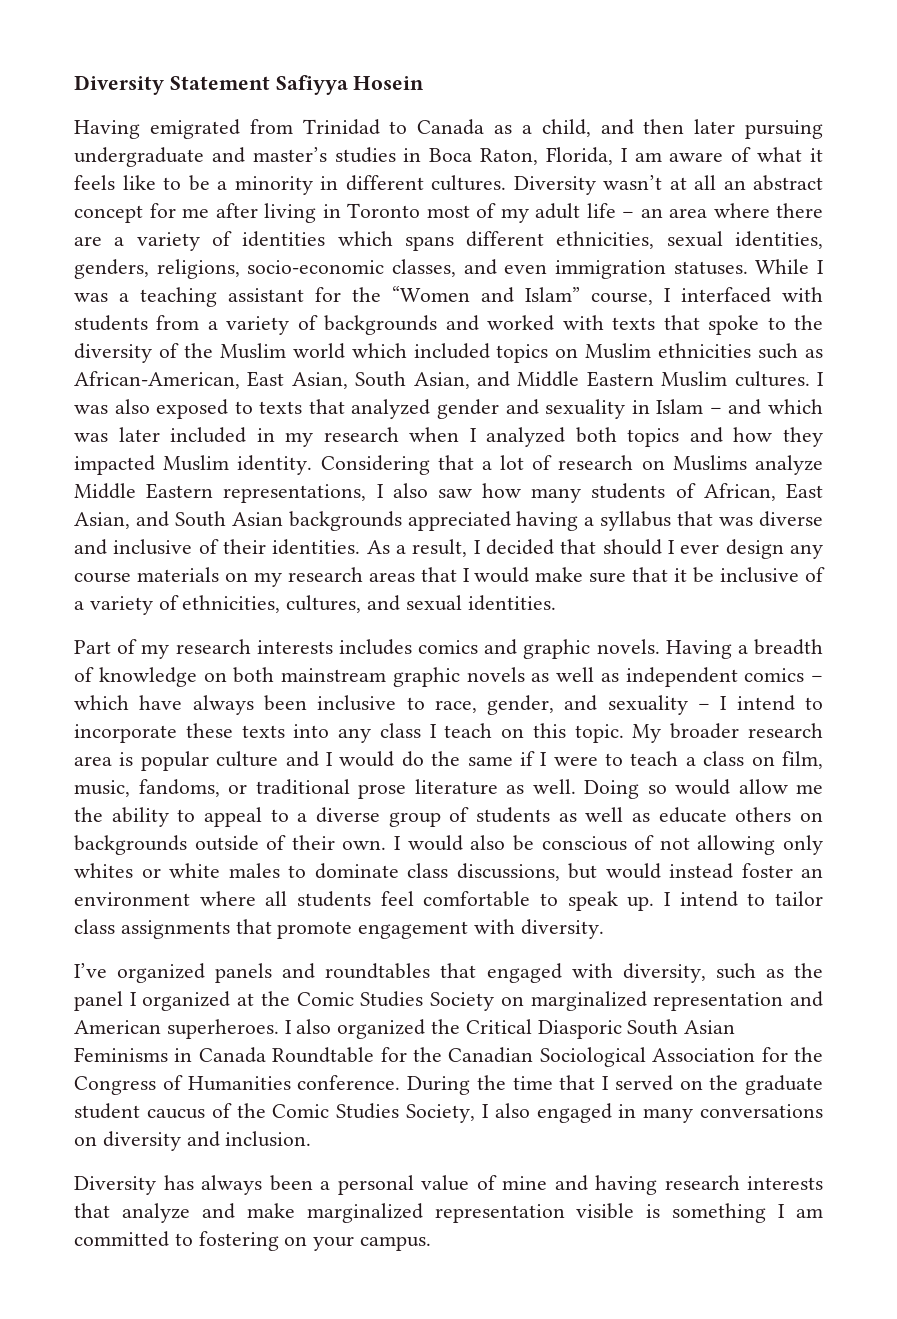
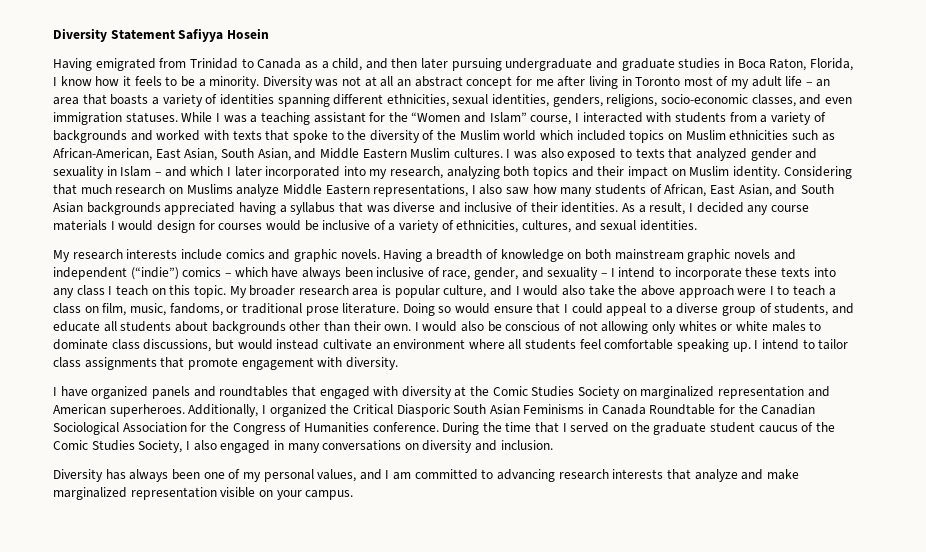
- Having emigrated from Trinidad to Canada as a child, and then later pursuing undergraduate and master’s studies in Boca Raton, Florida, I am aware of what it feels like to be a minority in different cultures. Diversity wasn’t at all an abstract concept for me after living in Toronto most of my adult life – an area where there are a variety of identities which spans different ethnicities, sexual identities, genders, religions, socio-economic classes, and even immigration statuses.
+ Having emigrated from Trinidad to Canada as a child, and then later pursuing undergraduate and graduate studies in Boca Raton, Florida, I know how it feels to be a minority. Diversity was not at all an abstract concept for me after living in Toronto most of my adult life – an area that boasts a variety of identities spanning different ethnicities, sexual identities, genders, religions, socio-economic classes, and even immigration statuses.
- While I was a teaching assistant for the “Women and Islam” course, I interfaced with students from a variety of backgrounds and worked with texts that spoke to the diversity of the Muslim world which included topics on Muslim ethnicities such as African-American, East Asian, South Asian, and Middle Eastern Muslim cultures.
+ While I was a teaching assistant for the “Women and Islam” course, I interacted with students from a variety of backgrounds and worked with texts that spoke to the diversity of the Muslim world which included topics on Muslim ethnicities such as African-American, East Asian, South Asian, and Middle Eastern Muslim cultures.
- I was also exposed to texts that analyzed gender and sexuality in Islam – and which was later included in my research when I analyzed both topics and how they impacted Muslim identity.
+ I was also exposed to texts that analyzed gender and sexuality in Islam – and which I later incorporated into my research, analyzing both topics and their impact on Muslim identity.
- Considering that a lot of research on Muslims analyze Middle Eastern representations, I also saw how many students of African, East Asian, and South Asian backgrounds appreciated having a syllabus that was diverse and inclusive of their identities.
+ Considering that much research on Muslims analyze Middle Eastern representations, I also saw how many students of African, East Asian, and South Asian backgrounds appreciated having a syllabus that was diverse and inclusive of their identities.
- As a result, I decided that should I ever design any course materials on my research areas that I would make sure that it be inclusive of a variety of ethnicities, cultures, and sexual identities.
+ As a result, I decided any course materials I would design for courses would be inclusive of a variety of ethnicities, cultures, and sexual identities.
- Part of my research interests includes comics and graphic novels.
+ My research interests include comics and graphic novels.
- Having a breadth of knowledge on both mainstream graphic novels as well as independent comics – which have always been inclusive to race, gender, and sexuality – I intend to incorporate these texts into any class I teach on this topic.
+ Having a breadth of knowledge on both mainstream graphic novels and independent (“indie”) comics – which have always been inclusive of race, gender, and sexuality – I intend to incorporate these texts into any class I teach on this topic.
- My broader research area is popular culture and I would do the same if I were to teach a class on film, music, fandoms, or traditional prose literature as well. Doing so would allow me the ability to appeal to a diverse group of students as well as educate others on backgrounds outside of their own.
+ My broader research area is popular culture, and I would also take the above approach were I to teach a class on film, music, fandoms, or traditional prose literature. Doing so would ensure that I could appeal to a diverse group of students, and educate all students about backgrounds other than their own.
- I would also be conscious of not allowing only whites or white males to dominate class discussions, but would instead foster an environment where all students feel comfortable to speak up.
+ I would also be conscious of not allowing only whites or white males to dominate class discussions, but would instead cultivate an environment where all students feel comfortable speaking up.
- I’ve organized panels and roundtables that engaged with diversity, such as the panel I organized at the Comic Studies Society on marginalized representation and American superheroes.
+ I have organized panels and roundtables that engaged with diversity at the Comic Studies Society on marginalized representation and American superheroes.
- I also organized the Critical Diasporic South Asian Feminisms in Canada Roundtable for the Canadian Sociological Association for the Congress of Humanities conference.
+ Additionally, I organized the Critical Diasporic South Asian Feminisms in Canada Roundtable for the Canadian Sociological Association for the Congress of Humanities conference.
- Diversity has always been a personal value of mine and having research interests that analyze and make marginalized representation visible is something I am committed to fostering on your campus.
+ Diversity has always been one of my personal values, and I am committed to advancing research interests that analyze and make marginalized representation visible on your campus.

